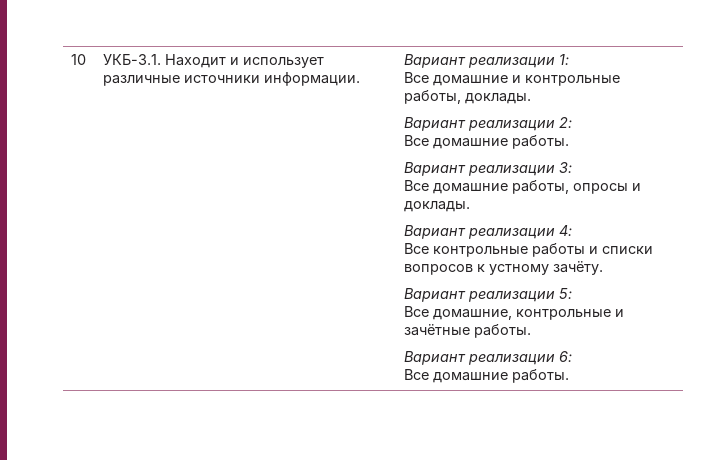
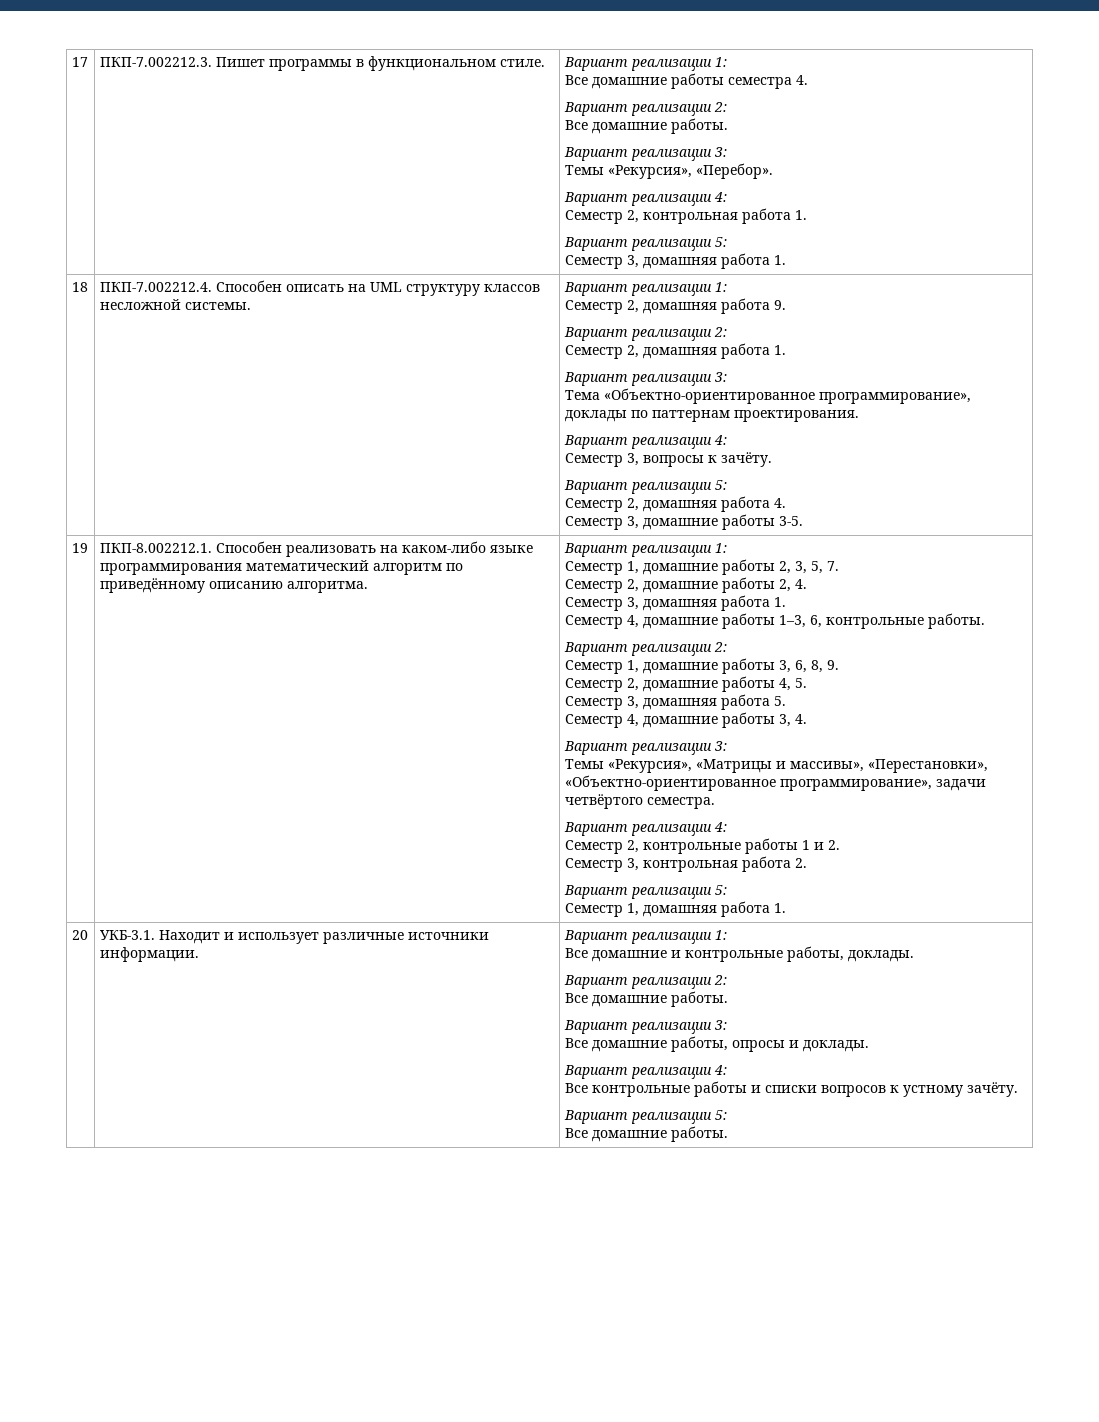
- 10
+ 17 | ПКП-7.002212.3. Пишет программы в функциональном стиле. | Вариант реализации 1:
+ Все домашние работы семестра 4.
+ Вариант реализации 2:
+ Все домашние работы.
+ Вариант реализации 3:
+ Темы «Рекурсия», «Перебор».
+ Вариант реализации 4:
+ Семестр 2, контрольная работа 1.
+ Вариант реализации 5:
+ Семестр 3, домашняя работа 1.
+ 18 | ПКП-7.002212.4. Способен описать на UML структуру классов несложной системы. | Вариант реализации 1:
+ Семестр 2, домашняя работа 9.
+ Вариант реализации 2:
+ Семестр 2, домашняя работа 1.
+ Вариант реализации 3:
+ Тема «Объектно-ориентированное программирование», доклады по паттернам проектирования.
+ Вариант реализации 4:
+ Семестр 3, вопросы к зачёту.
+ Вариант реализации 5:
+ Семестр 2, домашняя работа 4.
+ Семестр 3, домашние работы 3-5.
+ 19 | ПКП-8.002212.1. Способен реализовать на каком-либо языке программирования математический алгоритм по приведённому описанию алгоритма. | Вариант реализации 1:
+ Семестр 1, домашние работы 2, 3, 5, 7.
+ Семестр 2, домашние работы 2, 4.
+ Семестр 3, домашняя работа 1.
+ Семестр 4, домашние работы 1–3, 6, контрольные работы.
+ Вариант реализации 2:
+ Семестр 1, домашние работы 3, 6, 8, 9.
+ Семестр 2, домашние работы 4, 5.
+ Семестр 3, домашняя работа 5.
+ Семестр 4, домашние работы 3, 4.
+ Вариант реализации 3:
+ Темы «Рекурсия», «Матрицы и массивы», «Перестановки», «Объектно-ориентированное программирование», задачи четвёртого семестра.
+ Вариант реализации 4:
+ Семестр 2, контрольные работы 1 и 2.
+ Семестр 3, контрольная работа 2.
+ Вариант реализации 5:
+ Семестр 1, домашняя работа 1.
+ 20
- Все домашние, контрольные и зачётные работы.
- Вариант реализации 6:

